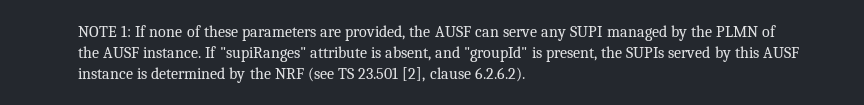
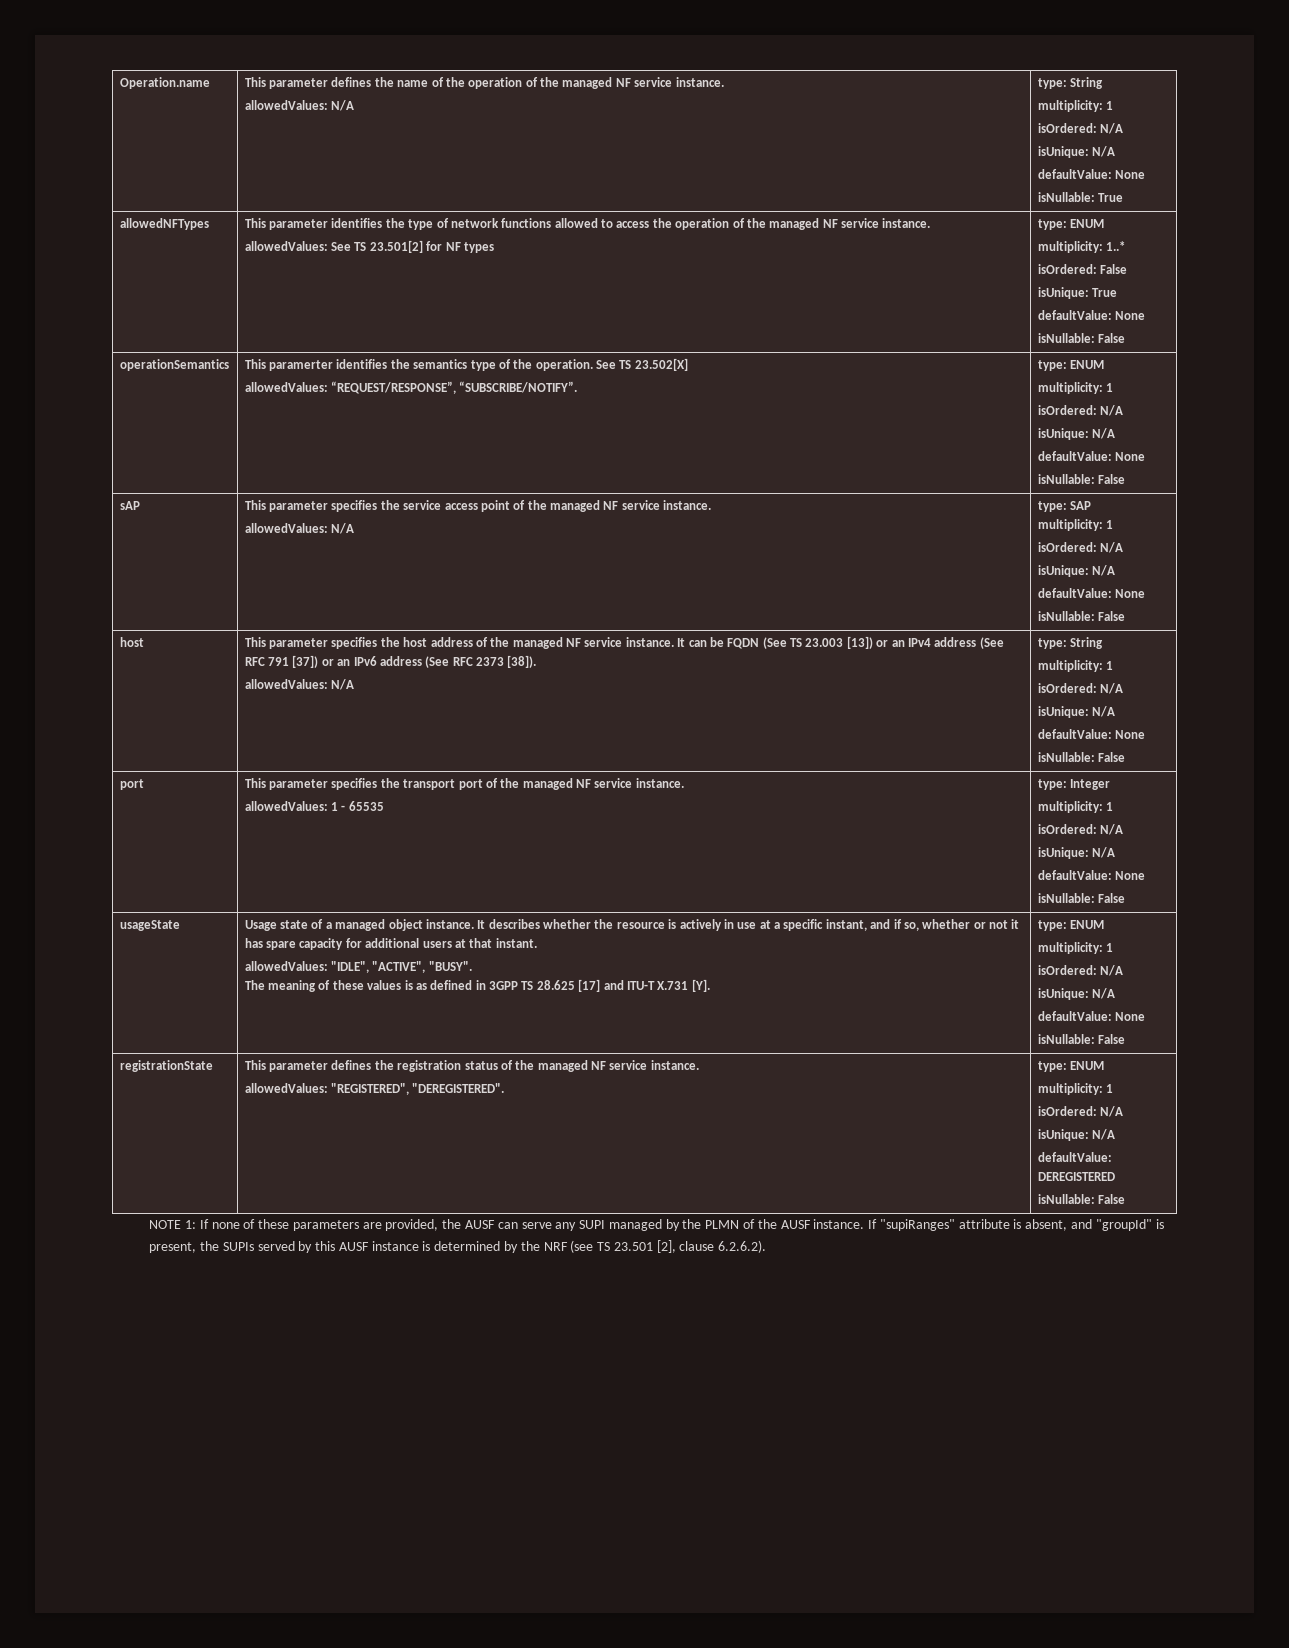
+ Operation.name | This parameter defines the name of the operation of the managed NF service instance.
+ allowedValues: N/A | type: String
+ multiplicity: 1
+ isOrdered: N/A
+ isUnique: N/A
+ defaultValue: None
+ isNullable: True
+ allowedNFTypes | This parameter identifies the type of network functions allowed to access the operation of the managed NF service instance.
+ allowedValues: See TS 23.501[2] for NF types | type: ENUM
+ multiplicity: 1..*
+ isOrdered: False
+ isUnique: True
+ defaultValue: None
+ isNullable: False
+ operationSemantics | This paramerter identifies the semantics type of the operation. See TS 23.502[X]
+ allowedValues: “REQUEST/RESPONSE”, “SUBSCRIBE/NOTIFY”. | type: ENUM
+ multiplicity: 1
+ isOrdered: N/A
+ isUnique: N/A
+ defaultValue: None
+ isNullable: False
+ sAP | This parameter specifies the service access point of the managed NF service instance.
+ allowedValues: N/A | type: SAP
+ multiplicity: 1
+ isOrdered: N/A
+ isUnique: N/A
+ defaultValue: None
+ isNullable: False
+ host | This parameter specifies the host address of the managed NF service instance. It can be FQDN (See TS 23.003 [13]) or an IPv4 address (See RFC 791 [37]) or an IPv6 address (See RFC 2373 [38]).
+ allowedValues: N/A | type: String
+ multiplicity: 1
+ isOrdered: N/A
+ isUnique: N/A
+ defaultValue: None
+ isNullable: False
+ port | This parameter specifies the transport port of the managed NF service instance.
+ allowedValues: 1 - 65535 | type: Integer
+ multiplicity: 1
+ isOrdered: N/A
+ isUnique: N/A
+ defaultValue: None
+ isNullable: False
+ usageState | Usage state of a managed object instance. It describes whether the resource is actively in use at a specific instant, and if so, whether or not it has spare capacity for additional users at that instant.
+ allowedValues: "IDLE", "ACTIVE", "BUSY".
+ The meaning of these values is as defined in 3GPP TS 28.625 [17] and ITU-T X.731 [Y]. | type: ENUM
+ multiplicity: 1
+ isOrdered: N/A
+ isUnique: N/A
+ defaultValue: None
+ isNullable: False
+ registrationState | This parameter defines the registration status of the managed NF service instance.
+ allowedValues: "REGISTERED", "DEREGISTERED". | type: ENUM
+ multiplicity: 1
+ isOrdered: N/A
+ isUnique: N/A
+ defaultValue: DEREGISTERED
+ isNullable: False

